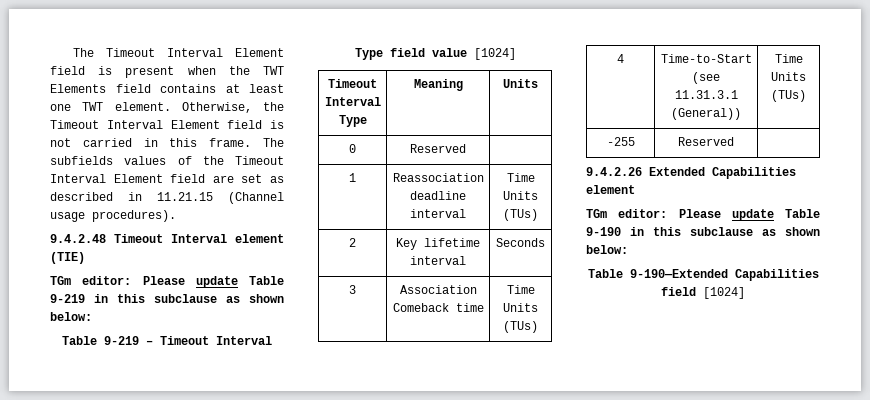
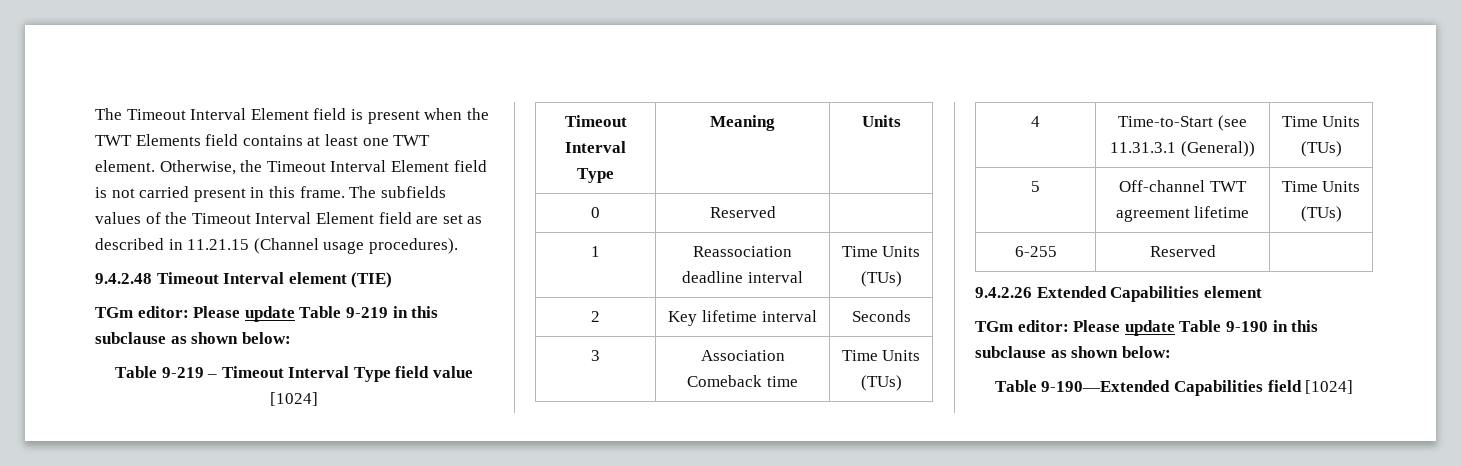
- Otherwise, the Timeout Interval Element field is not carried in this frame.
+ Otherwise, the Timeout Interval Element field is not carried present in this frame.
- -255 | Reserved |
+ 5 | Off-channel TWT agreement lifetime | Time Units (TUs)
+ 6-255 | Reserved |

